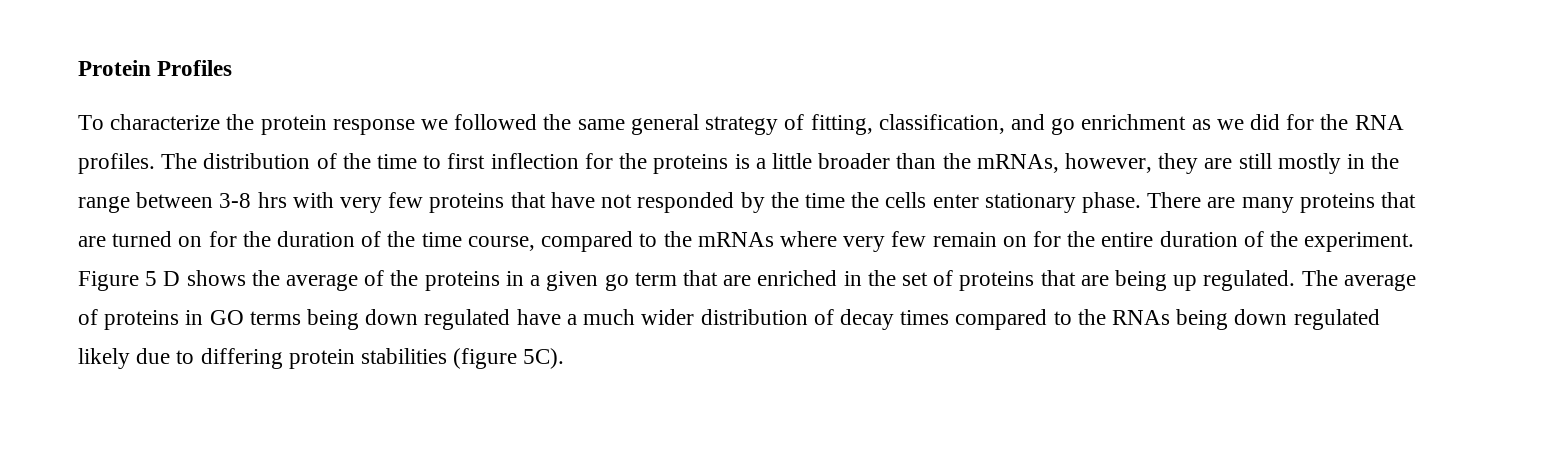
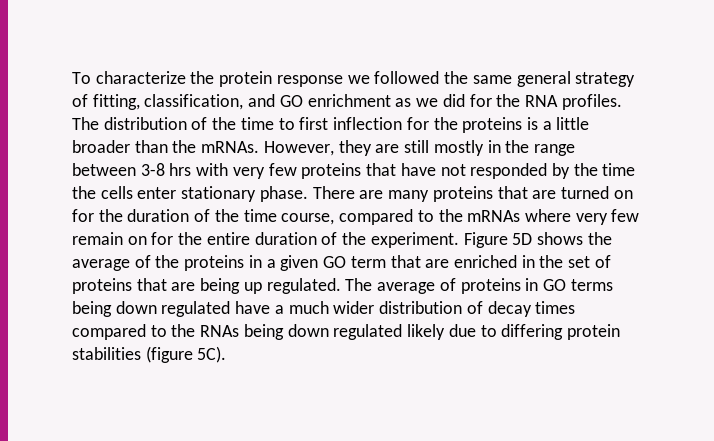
- Protein Profiles
- To characterize the protein response we followed the same general strategy of fitting, classification, and go enrichment as we did for the RNA profiles.
+ To characterize the protein response we followed the same general strategy of fitting, classification, and GO enrichment as we did for the RNA profiles.
- The distribution of the time to first inflection for the proteins is a little broader than the mRNAs, however, they are still mostly in the range between 3-8 hrs with very few proteins that have not responded by the time the cells enter stationary phase.
+ The distribution of the time to first inflection for the proteins is a little broader than the mRNAs. However, they are still mostly in the range between 3-8 hrs with very few proteins that have not responded by the time the cells enter stationary phase.
- Figure 5 D shows the average of the proteins in a given go term that are enriched in the set of proteins that are being up regulated.
+ Figure 5D shows the average of the proteins in a given GO term that are enriched in the set of proteins that are being up regulated.

